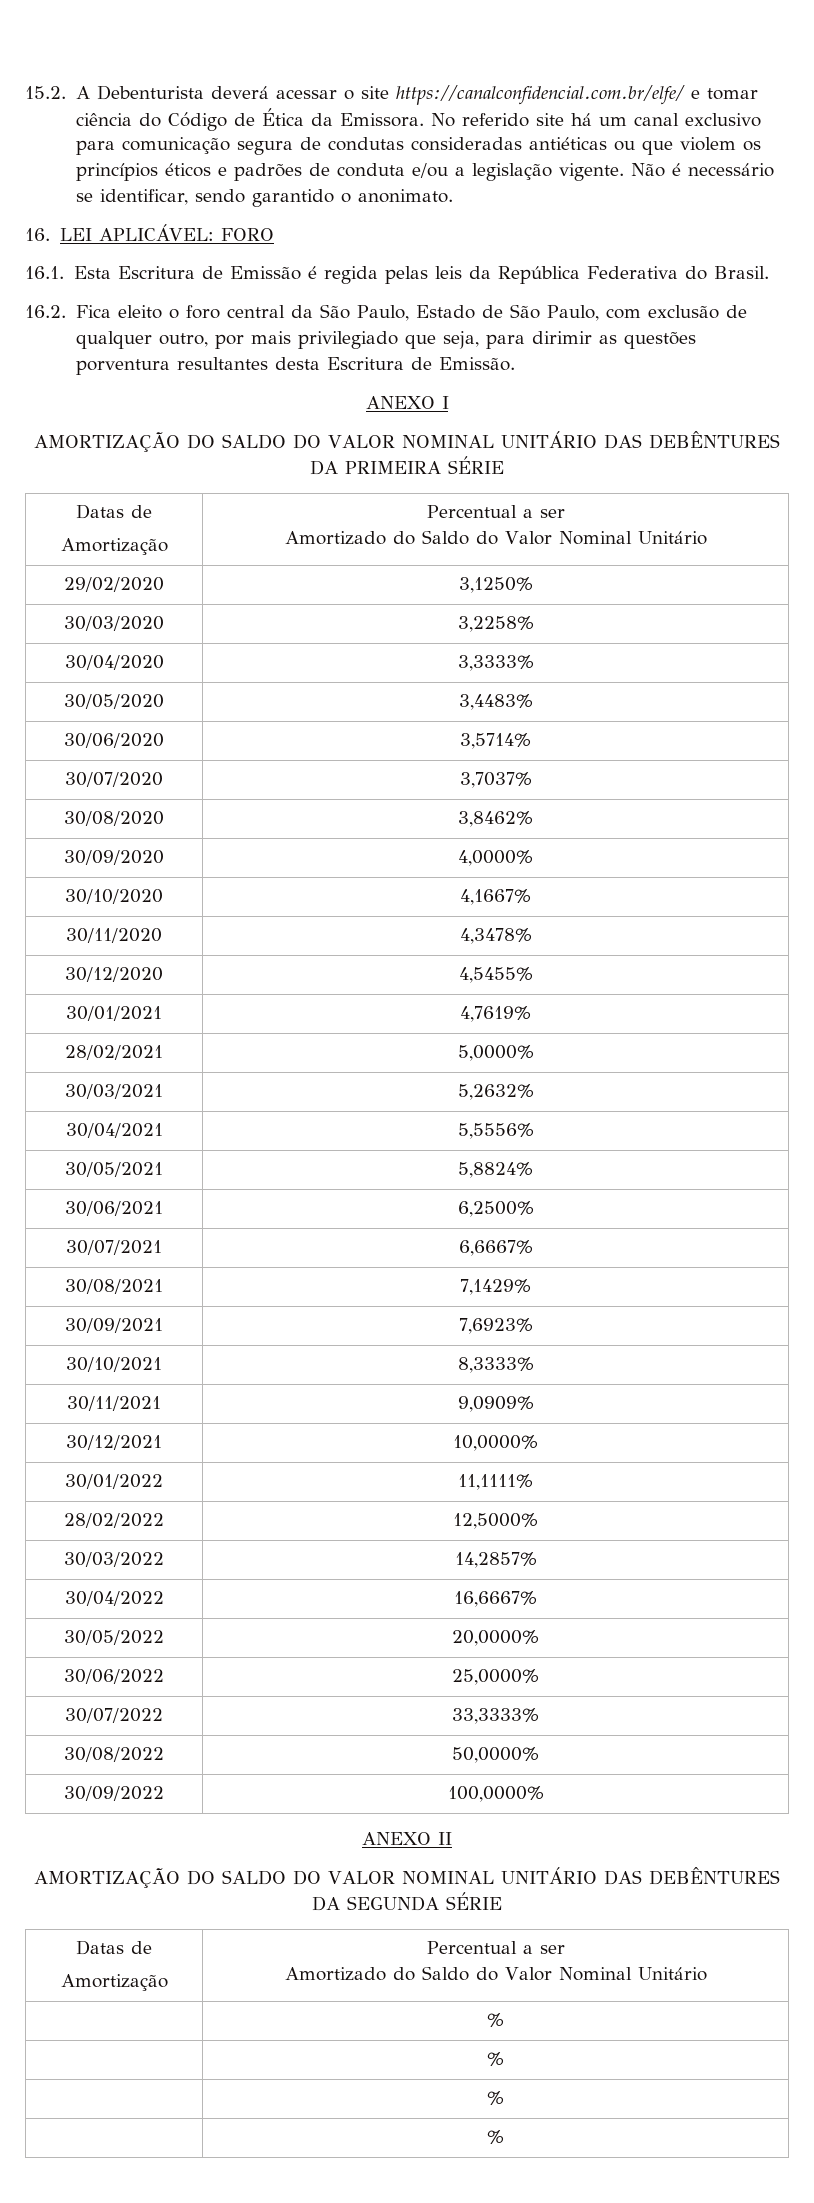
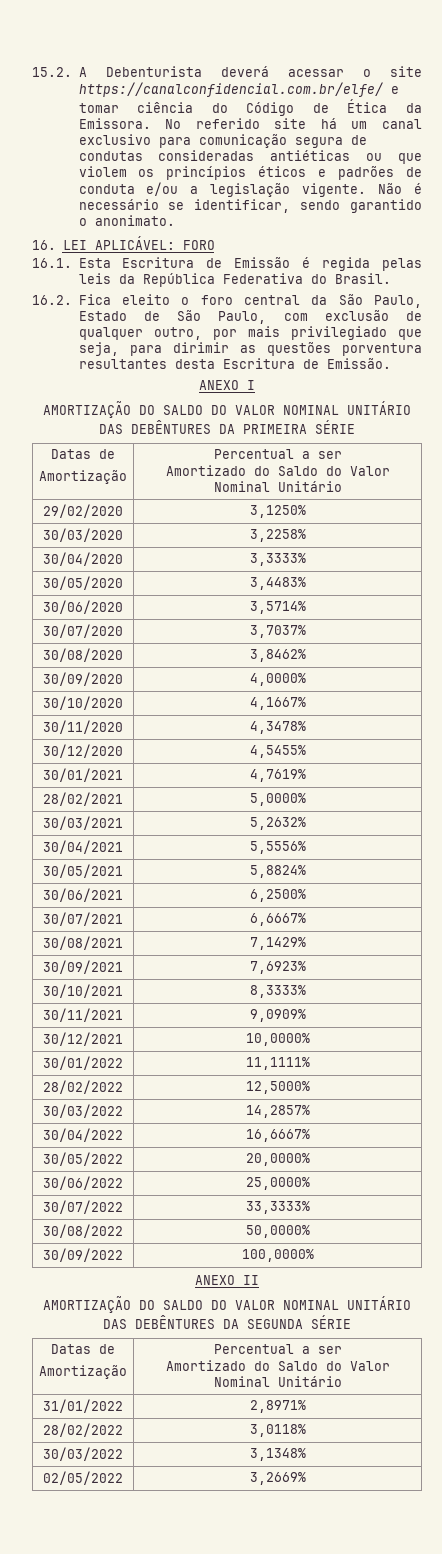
  AMORTIZAÇÃO DO SALDO DO VALOR NOMINAL UNITÁRIO DAS DEBÊNTURES DA SEGUNDA SÉRIE
  Datas de
  Amortização | Percentual a ser
  Amortizado do Saldo do Valor Nominal Unitário
- | %
- | %
- | %
- | %
+ 31/01/2022 | 2,8971%
+ 28/02/2022 | 3,0118%
+ 30/03/2022 | 3,1348%
+ 02/05/2022 | 3,2669%

